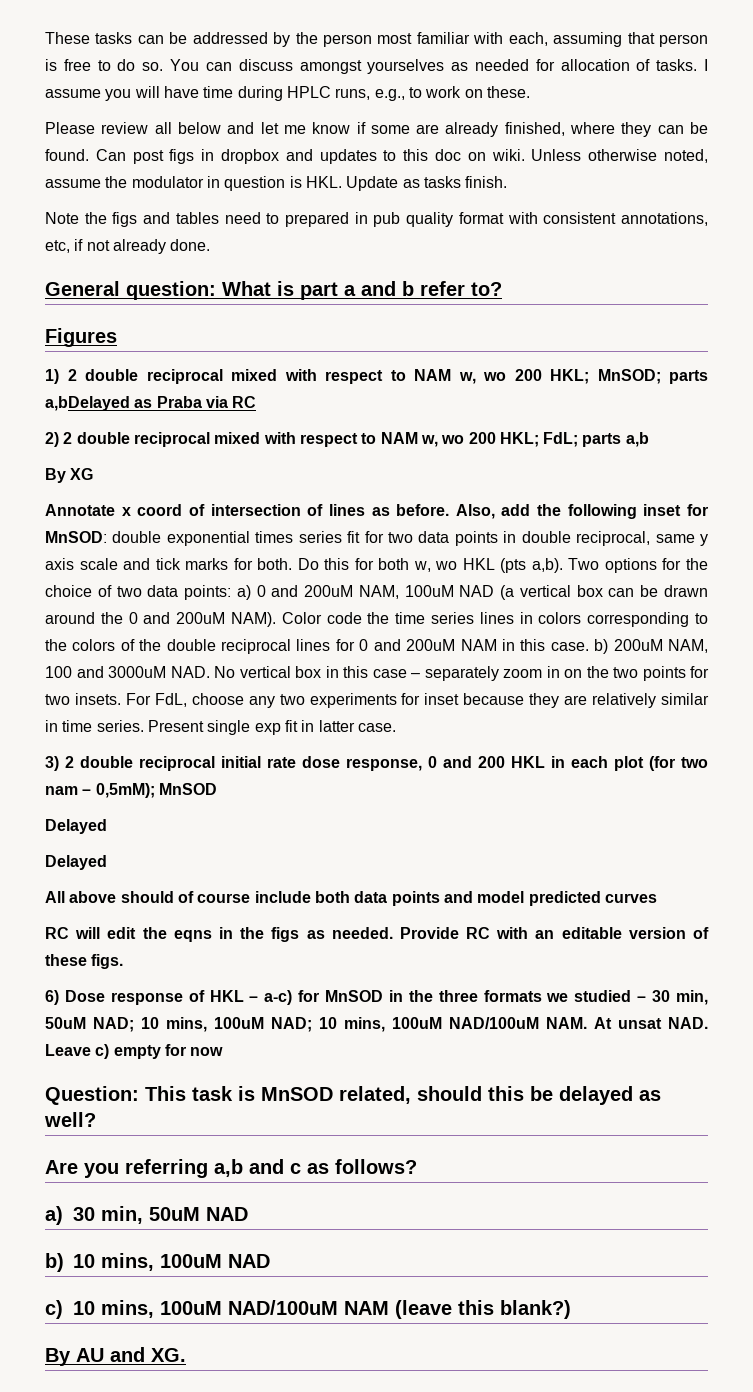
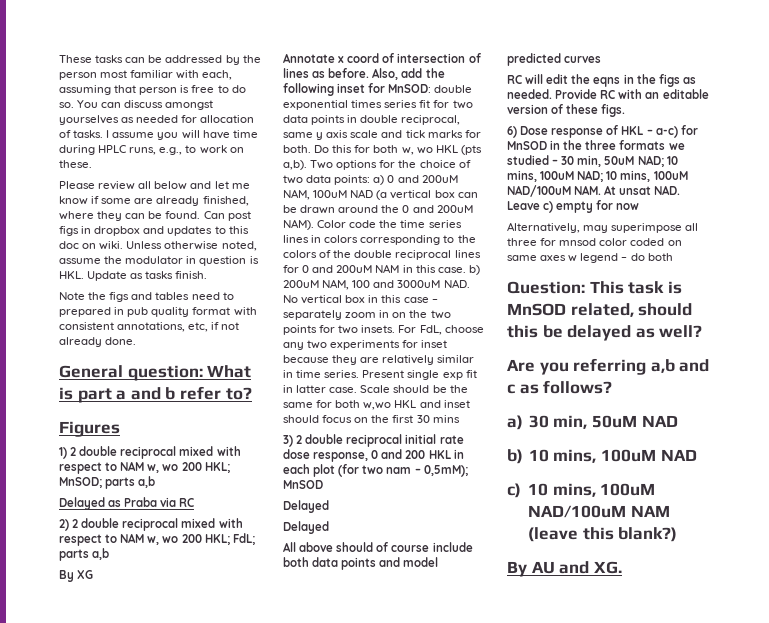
- 1) 2 double reciprocal mixed with respect to NAM w, wo 200 HKL; MnSOD; parts a,bDelayed as Praba via RC
+ 1) 2 double reciprocal mixed with respect to NAM w, wo 200 HKL; MnSOD; parts a,b
+ Delayed as Praba via RC
+ Scale should be the same for both w,wo HKL and inset should focus on the first 30 mins
+ Alternatively, may superimpose all three for mnsod color coded on same axes w legend – do both

